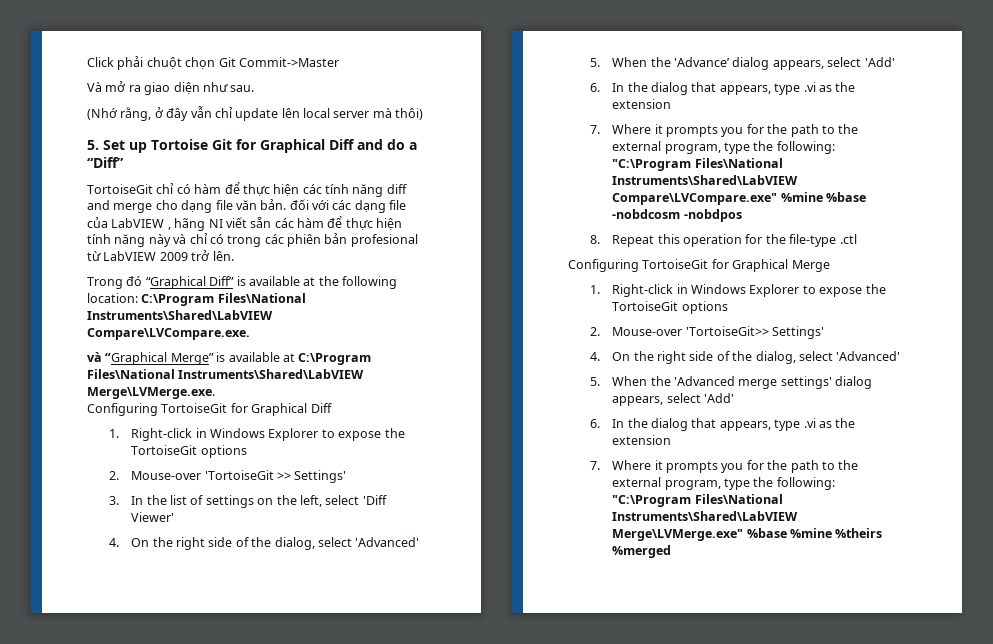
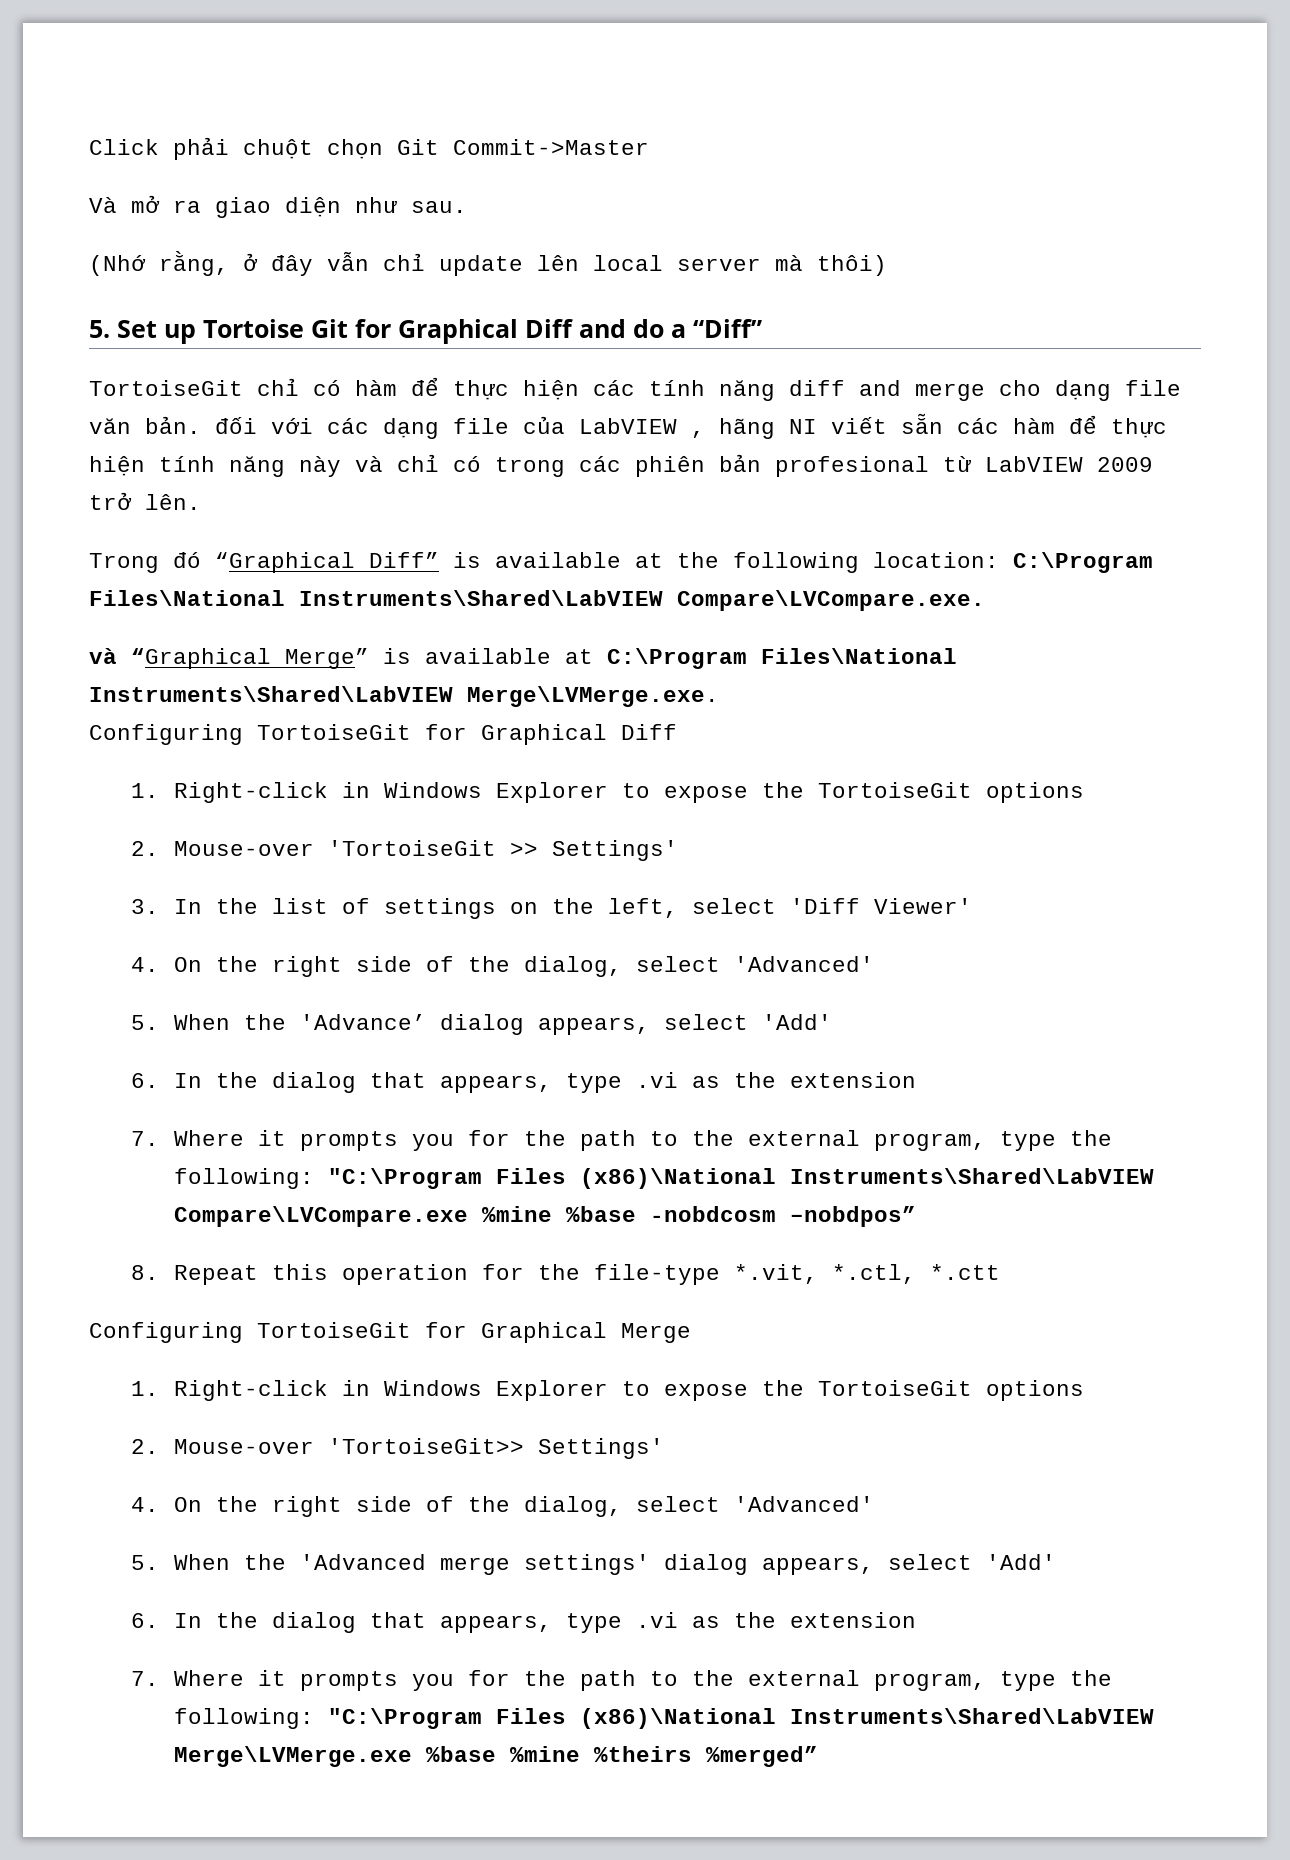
- 7. Where it prompts you for the path to the external program, type the following: "C:\Program Files\National Instruments\Shared\LabVIEW Compare\LVCompare.exe" %mine %base -nobdcosm -nobdpos
+ 7. Where it prompts you for the path to the external program, type the following: "C:\Program Files (x86)\National Instruments\Shared\LabVIEW Compare\LVCompare.exe %mine %base -nobdcosm –nobdpos”
- 8. Repeat this operation for the file-type .ctl
+ 8. Repeat this operation for the file-type *.vit, *.ctl, *.ctt
- 7. Where it prompts you for the path to the external program, type the following: "C:\Program Files\National Instruments\Shared\LabVIEW Merge\LVMerge.exe" %base %mine %theirs %merged
+ 7. Where it prompts you for the path to the external program, type the following: "C:\Program Files (x86)\National Instruments\Shared\LabVIEW Merge\LVMerge.exe %base %mine %theirs %merged”

